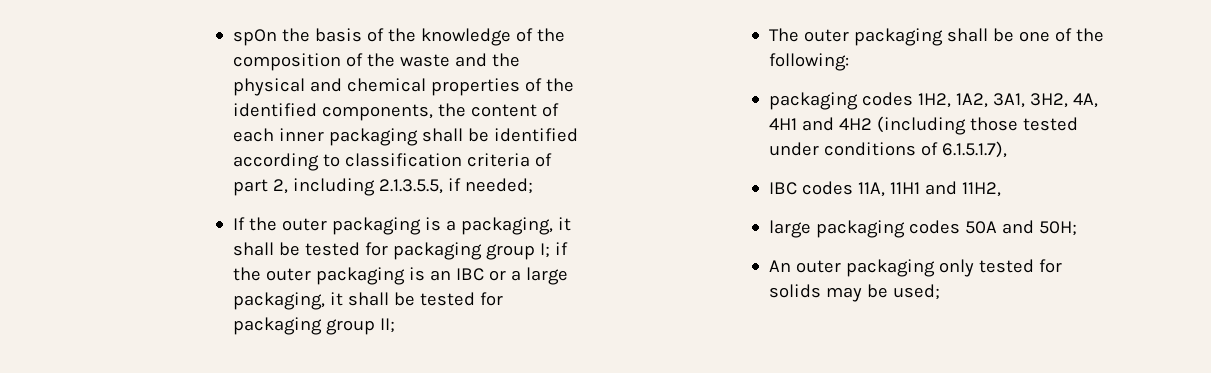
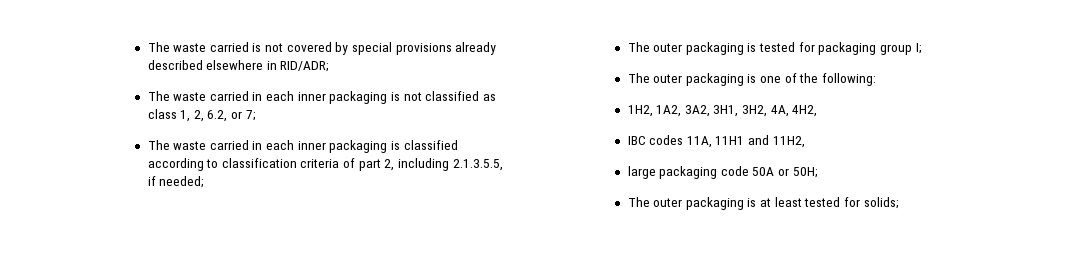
- spOn the basis of the knowledge of the composition of the waste and the physical and chemical properties of the identified components, the content of each inner packaging shall be identified according to classification criteria of part 2, including 2.1.3.5.5, if needed;
+ The waste carried is not covered by special provisions already described elsewhere in RID/ADR;
+ The waste carried in each inner packaging is not classified as class 1, 2, 6.2, or 7;
+ The waste carried in each inner packaging is classified according to classification criteria of part 2, including 2.1.3.5.5, if needed;
- If the outer packaging is a packaging, it shall be tested for packaging group I; if the outer packaging is an IBC or a large packaging, it shall be tested for packaging group II;
- The outer packaging shall be one of the following:
+ The outer packaging is tested for packaging group I;
+ The outer packaging is one of the following:
- packaging codes 1H2, 1A2, 3A1, 3H2, 4A, 4H1 and 4H2 (including those tested under conditions of 6.1.5.1.7),
+ 1H2, 1A2, 3A2, 3H1, 3H2, 4A, 4H2,
- large packaging codes 50A and 50H;
+ large packaging code 50A or 50H;
- An outer packaging only tested for solids may be used;
+ The outer packaging is at least tested for solids;

